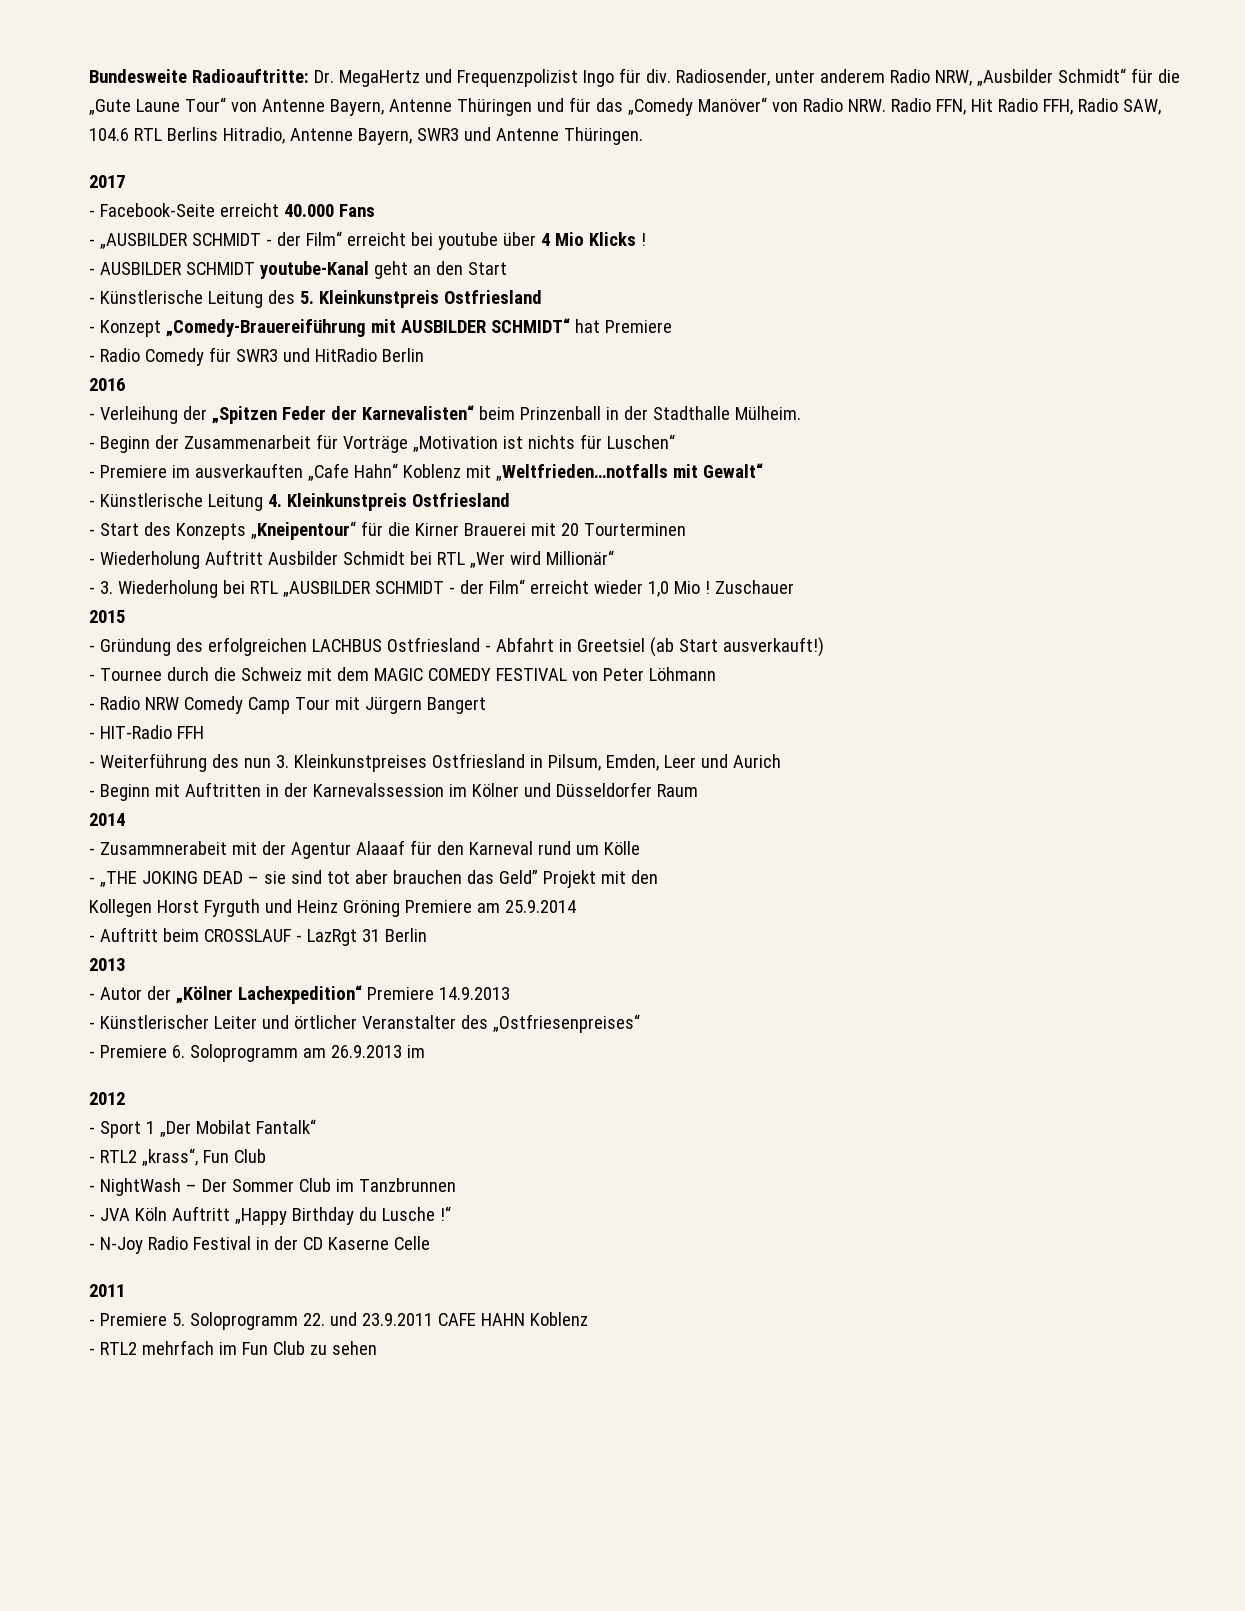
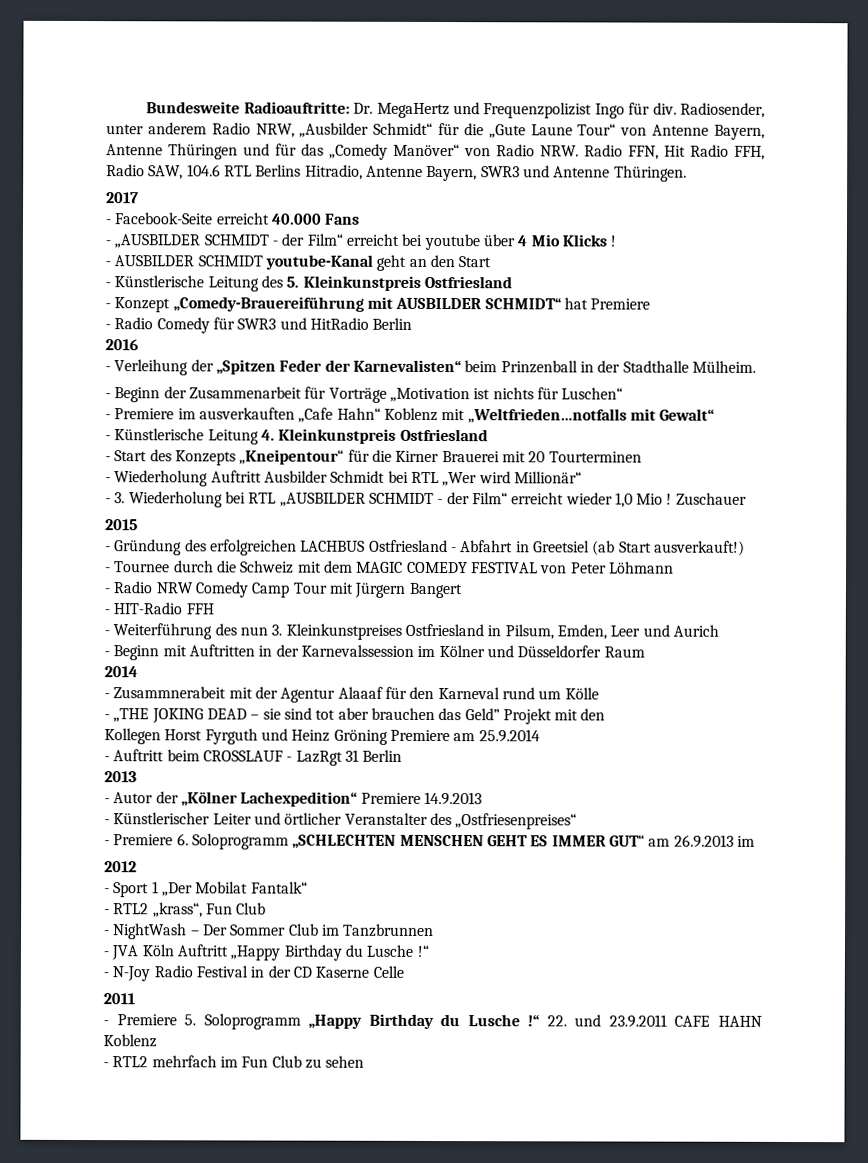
- - Premiere 6. Soloprogramm am 26.9.2013 im
+ - Premiere 6. Soloprogramm „SCHLECHTEN MENSCHEN GEHT ES IMMER GUT“ am 26.9.2013 im
- - Premiere 5. Soloprogramm 22. und 23.9.2011 CAFE HAHN Koblenz
+ - Premiere 5. Soloprogramm „Happy Birthday du Lusche !“ 22. und 23.9.2011 CAFE HAHN Koblenz

